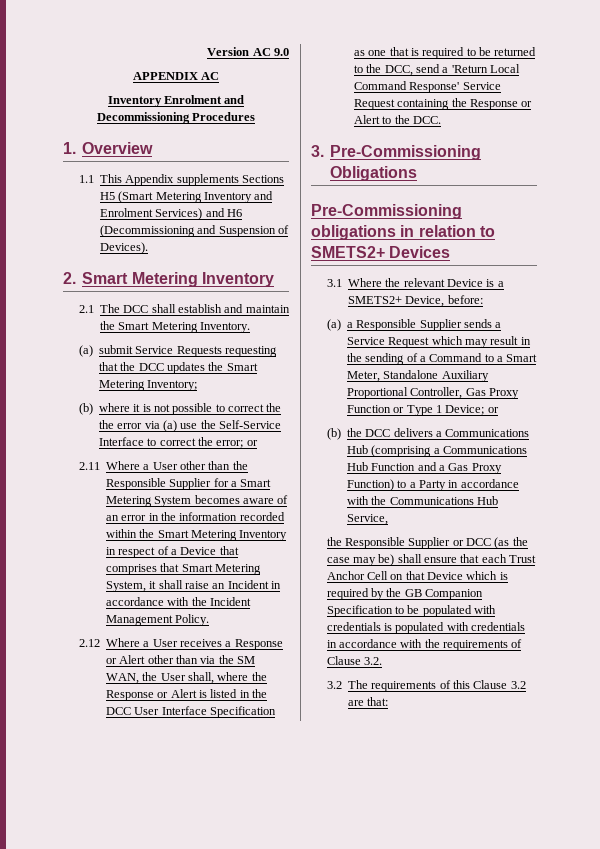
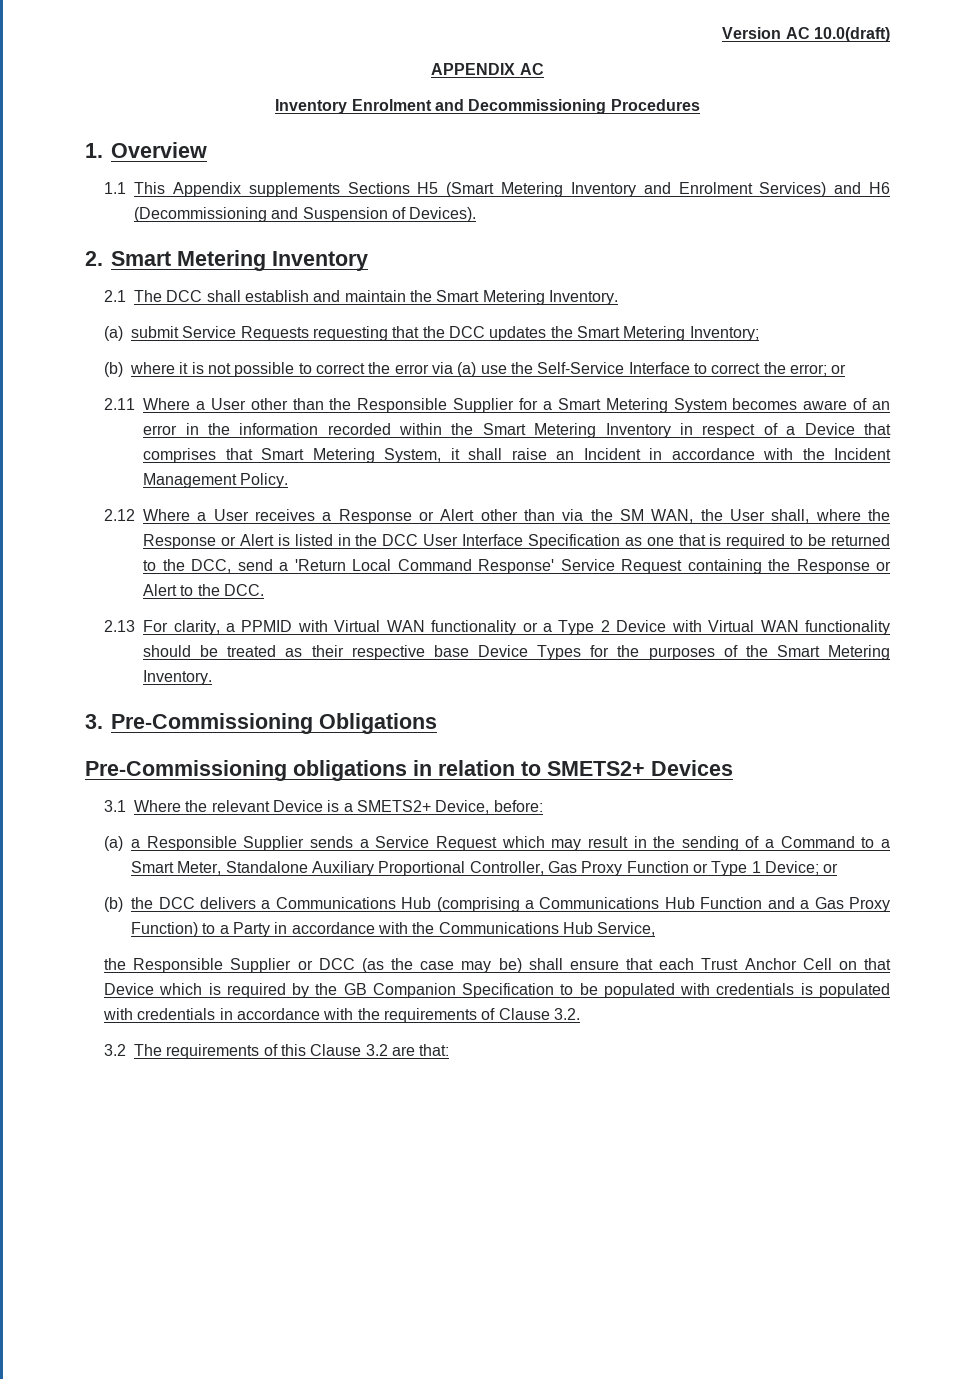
- Version AC 9.0
+ Version AC 10.0(draft)
- (b) where it is not possible to correct the the error via (a) use the Self-Service Interface to correct the error; or
+ (b) where it is not possible to correct the error via (a) use the Self-Service Interface to correct the error; or
+ 2.13 For clarity, a PPMID with Virtual WAN functionality or a Type 2 Device with Virtual WAN functionality should be treated as their respective base Device Types for the purposes of the Smart Metering Inventory.

